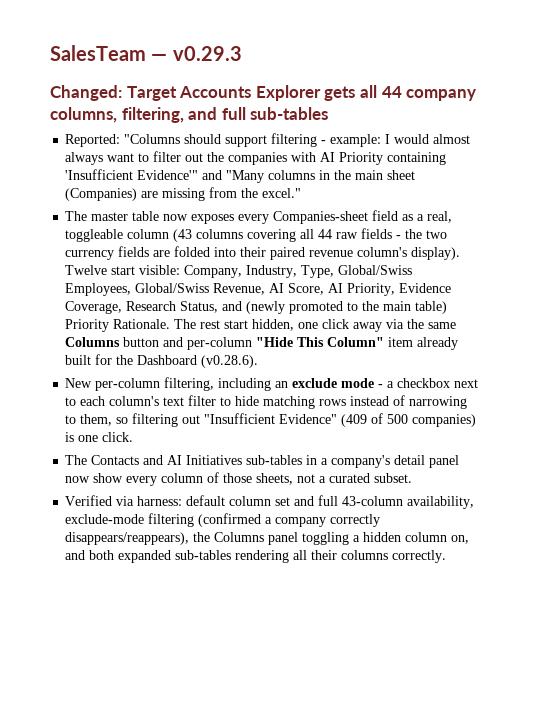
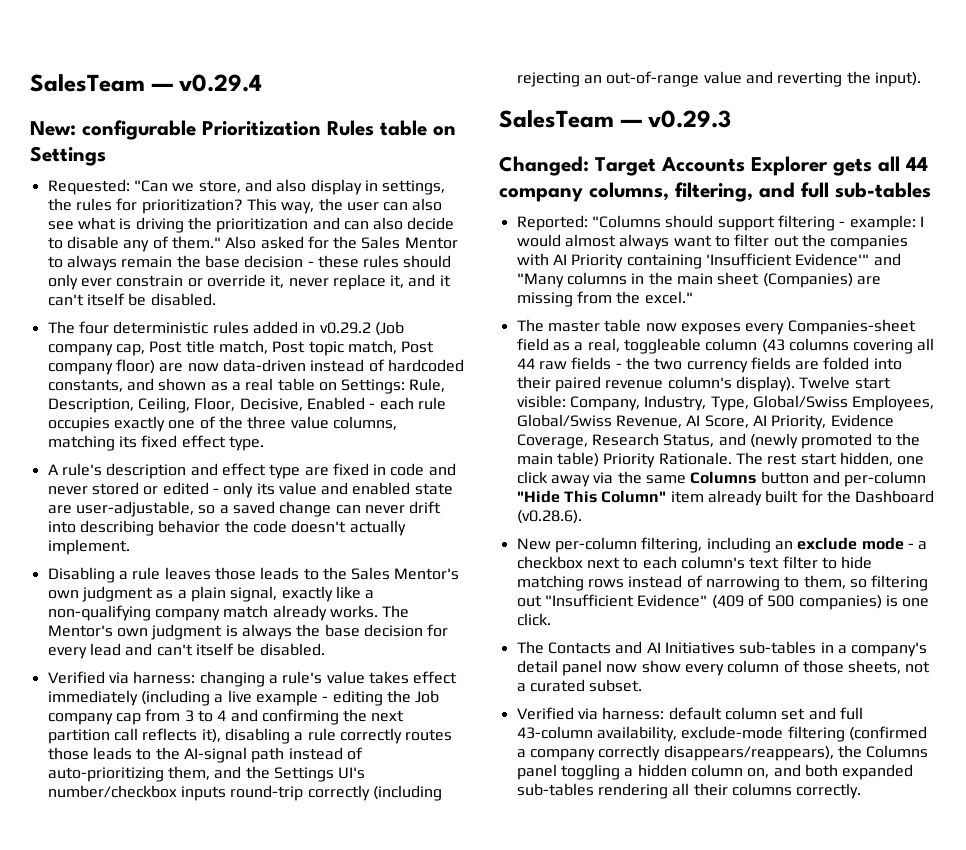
+ SalesTeam — v0.29.4
+ New: configurable Prioritization Rules table on Settings
+ Requested: "Can we store, and also display in settings, the rules for prioritization? This way, the user can also see what is driving the prioritization and can also decide to disable any of them." Also asked for the Sales Mentor to always remain the base decision - these rules should only ever constrain or override it, never replace it, and it can't itself be disabled.
+ The four deterministic rules added in v0.29.2 (Job company cap, Post title match, Post topic match, Post company floor) are now data-driven instead of hardcoded constants, and shown as a real table on Settings: Rule, Description, Ceiling, Floor, Decisive, Enabled - each rule occupies exactly one of the three value columns, matching its fixed effect type.
+ A rule's description and effect type are fixed in code and never stored or edited - only its value and enabled state are user-adjustable, so a saved change can never drift into describing behavior the code doesn't actually implement.
+ Disabling a rule leaves those leads to the Sales Mentor's own judgment as a plain signal, exactly like a non-qualifying company match already works. The Mentor's own judgment is always the base decision for every lead and can't itself be disabled.
+ Verified via harness: changing a rule's value takes effect immediately (including a live example - editing the Job company cap from 3 to 4 and confirming the next partition call reflects it), disabling a rule correctly routes those leads to the AI-signal path instead of auto-prioritizing them, and the Settings UI's number/checkbox inputs round-trip correctly (including rejecting an out-of-range value and reverting the input).

